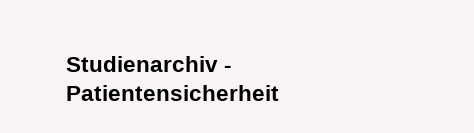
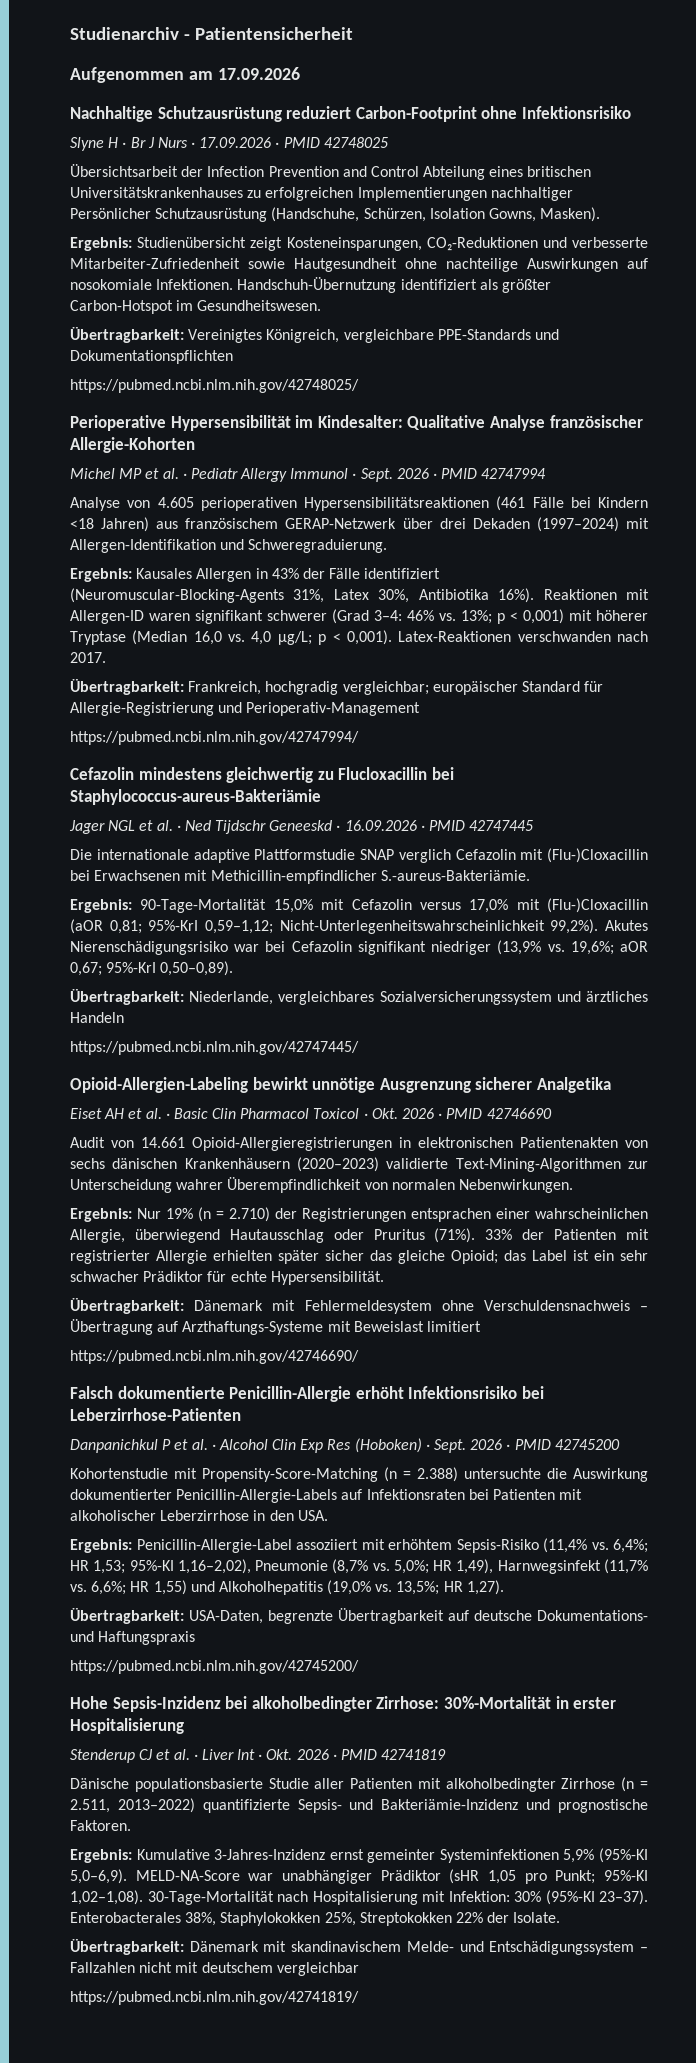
+ Aufgenommen am 17.09.2026
+ Nachhaltige Schutzausrüstung reduziert Carbon-Footprint ohne Infektionsrisiko
+ Slyne H · Br J Nurs · 17.09.2026 · PMID 42748025
+ Übersichtsarbeit der Infection Prevention and Control Abteilung eines britischen Universitätskrankenhauses zu erfolgreichen Implementierungen nachhaltiger Persönlicher Schutzausrüstung (Handschuhe, Schürzen, Isolation Gowns, Masken).
+ Ergebnis: Studienübersicht zeigt Kosteneinsparungen, CO₂-Reduktionen und verbesserte Mitarbeiter-Zufriedenheit sowie Hautgesundheit ohne nachteilige Auswirkungen auf nosokomiale Infektionen. Handschuh-Übernutzung identifiziert als größter Carbon-Hotspot im Gesundheitswesen.
+ Übertragbarkeit: Vereinigtes Königreich, vergleichbare PPE-Standards und Dokumentationspflichten
+ https://pubmed.ncbi.nlm.nih.gov/42748025/
+ Perioperative Hypersensibilität im Kindesalter: Qualitative Analyse französischer Allergie-Kohorten
+ Michel MP et al. · Pediatr Allergy Immunol · Sept. 2026 · PMID 42747994
+ Analyse von 4.605 perioperativen Hypersensibilitätsreaktionen (461 Fälle bei Kindern <18 Jahren) aus französischem GERAP-Netzwerk über drei Dekaden (1997–2024) mit Allergen-Identifikation und Schweregraduierung.
+ Ergebnis: Kausales Allergen in 43% der Fälle identifiziert (Neuromuscular-Blocking-Agents 31%, Latex 30%, Antibiotika 16%). Reaktionen mit Allergen-ID waren signifikant schwerer (Grad 3–4: 46% vs. 13%; p < 0,001) mit höherer Tryptase (Median 16,0 vs. 4,0 μg/L; p < 0,001). Latex-Reaktionen verschwanden nach 2017.
+ Übertragbarkeit: Frankreich, hochgradig vergleichbar; europäischer Standard für Allergie-Registrierung und Perioperativ-Management
+ https://pubmed.ncbi.nlm.nih.gov/42747994/
+ Cefazolin mindestens gleichwertig zu Flucloxacillin bei Staphylococcus-aureus-Bakteriämie
+ Jager NGL et al. · Ned Tijdschr Geneeskd · 16.09.2026 · PMID 42747445
+ Die internationale adaptive Plattformstudie SNAP verglich Cefazolin mit (Flu-)Cloxacillin bei Erwachsenen mit Methicillin-empfindlicher S.-aureus-Bakteriämie.
+ Ergebnis: 90-Tage-Mortalität 15,0% mit Cefazolin versus 17,0% mit (Flu-)Cloxacillin (aOR 0,81; 95%-KrI 0,59–1,12; Nicht-Unterlegenheitswahrscheinlichkeit 99,2%). Akutes Nierenschädigungsrisiko war bei Cefazolin signifikant niedriger (13,9% vs. 19,6%; aOR 0,67; 95%-KrI 0,50–0,89).
+ Übertragbarkeit: Niederlande, vergleichbares Sozialversicherungssystem und ärztliches Handeln
+ https://pubmed.ncbi.nlm.nih.gov/42747445/
+ Opioid-Allergien-Labeling bewirkt unnötige Ausgrenzung sicherer Analgetika
+ Eiset AH et al. · Basic Clin Pharmacol Toxicol · Okt. 2026 · PMID 42746690
+ Audit von 14.661 Opioid-Allergieregistrierungen in elektronischen Patientenakten von sechs dänischen Krankenhäusern (2020–2023) validierte Text-Mining-Algorithmen zur Unterscheidung wahrer Überempfindlichkeit von normalen Nebenwirkungen.
+ Ergebnis: Nur 19% (n = 2.710) der Registrierungen entsprachen einer wahrscheinlichen Allergie, überwiegend Hautausschlag oder Pruritus (71%). 33% der Patienten mit registrierter Allergie erhielten später sicher das gleiche Opioid; das Label ist ein sehr schwacher Prädiktor für echte Hypersensibilität.
+ Übertragbarkeit: Dänemark mit Fehlermeldesystem ohne Verschuldensnachweis – Übertragung auf Arzthaftungs-Systeme mit Beweislast limitiert
+ https://pubmed.ncbi.nlm.nih.gov/42746690/
+ Falsch dokumentierte Penicillin-Allergie erhöht Infektionsrisiko bei Leberzirrhose-Patienten
+ Danpanichkul P et al. · Alcohol Clin Exp Res (Hoboken) · Sept. 2026 · PMID 42745200
+ Kohortenstudie mit Propensity-Score-Matching (n = 2.388) untersuchte die Auswirkung dokumentierter Penicillin-Allergie-Labels auf Infektionsraten bei Patienten mit alkoholischer Leberzirrhose in den USA.
+ Ergebnis: Penicillin-Allergie-Label assoziiert mit erhöhtem Sepsis-Risiko (11,4% vs. 6,4%; HR 1,53; 95%-KI 1,16–2,02), Pneumonie (8,7% vs. 5,0%; HR 1,49), Harnwegsinfekt (11,7% vs. 6,6%; HR 1,55) und Alkoholhepatitis (19,0% vs. 13,5%; HR 1,27).
+ Übertragbarkeit: USA-Daten, begrenzte Übertragbarkeit auf deutsche Dokumentations- und Haftungspraxis
+ https://pubmed.ncbi.nlm.nih.gov/42745200/
+ Hohe Sepsis-Inzidenz bei alkoholbedingter Zirrhose: 30%-Mortalität in erster Hospitalisierung
+ Stenderup CJ et al. · Liver Int · Okt. 2026 · PMID 42741819
+ Dänische populationsbasierte Studie aller Patienten mit alkoholbedingter Zirrhose (n = 2.511, 2013–2022) quantifizierte Sepsis- und Bakteriämie-Inzidenz und prognostische Faktoren.
+ Ergebnis: Kumulative 3-Jahres-Inzidenz ernst gemeinter Systeminfektionen 5,9% (95%-KI 5,0–6,9). MELD-NA-Score war unabhängiger Prädiktor (sHR 1,05 pro Punkt; 95%-KI 1,02–1,08). 30-Tage-Mortalität nach Hospitalisierung mit Infektion: 30% (95%-KI 23–37). Enterobacterales 38%, Staphylokokken 25%, Streptokokken 22% der Isolate.
+ Übertragbarkeit: Dänemark mit skandinavischem Melde- und Entschädigungssystem – Fallzahlen nicht mit deutschem vergleichbar
+ https://pubmed.ncbi.nlm.nih.gov/42741819/

